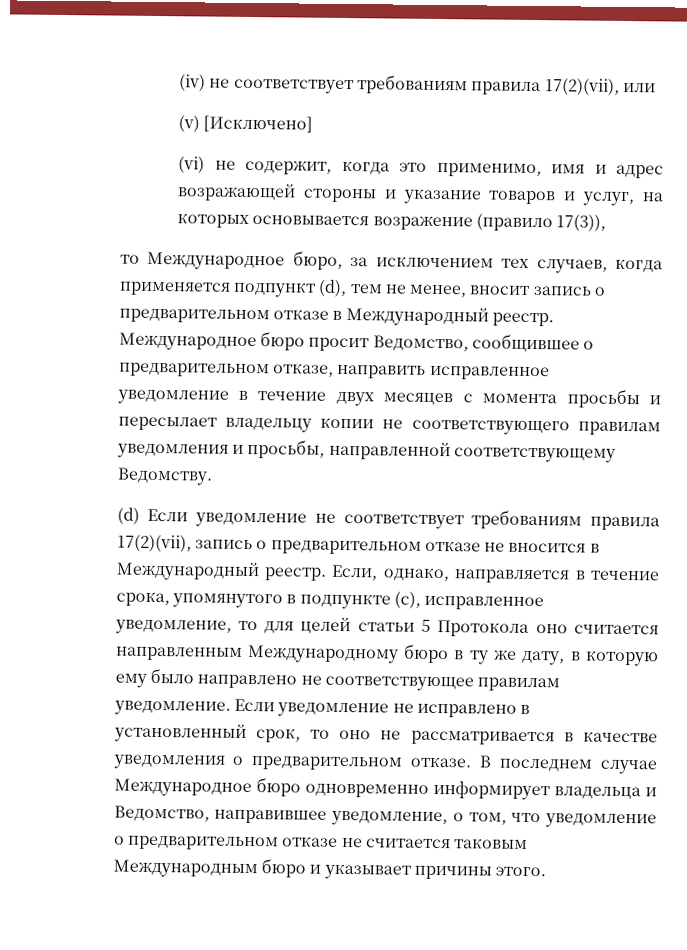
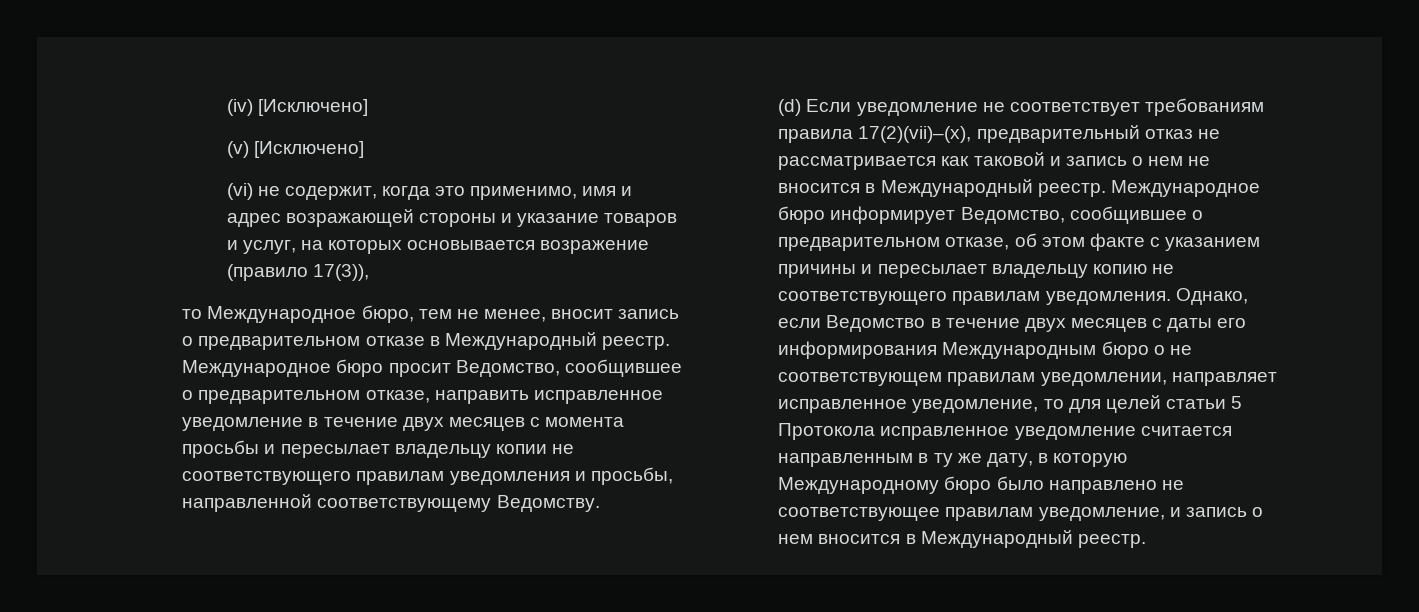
- (iv) не соответствует требованиям правила 17(2)(vii), или
+ (iv) [Исключено]
- то Международное бюро, за исключением тех случаев, когда применяется подпункт (d), тем не менее, вносит запись о предварительном отказе в Международный реестр.
+ то Международное бюро, тем не менее, вносит запись о предварительном отказе в Международный реестр.
- (d) Если уведомление не соответствует требованиям правила 17(2)(vii), запись о предварительном отказе не вносится в Международный реестр.
+ (d) Если уведомление не соответствует требованиям правила 17(2)(vii)–(x), предварительный отказ не рассматривается как таковой и запись о нем не вносится в Международный реестр.
- Если, однако, направляется в течение срока, упомянутого в подпункте (с), исправленное уведомление, то для целей статьи 5 Протокола оно считается направленным Международному бюро в ту же дату, в которую ему было направлено не соответствующее правилам уведомление. Если уведомление не исправлено в установленный срок, то оно не рассматривается в качестве уведомления о предварительном отказе. В последнем случае Международное бюро одновременно информирует владельца и Ведомство, направившее уведомление, о том, что уведомление о предварительном отказе не считается таковым Международным бюро и указывает причины этого.
+ Международное бюро информирует Ведомство, сообщившее о предварительном отказе, об этом факте с указанием причины и пересылает владельцу копию не соответствующего правилам уведомления. Однако, если Ведомство в течение двух месяцев с даты его информирования Международным бюро о не соответствующем правилам уведомлении, направляет исправленное уведомление, то для целей статьи 5 Протокола исправленное уведомление считается направленным в ту же дату, в которую Международному бюро было направлено не соответствующее правилам уведомление, и запись о нем вносится в Международный реестр.

